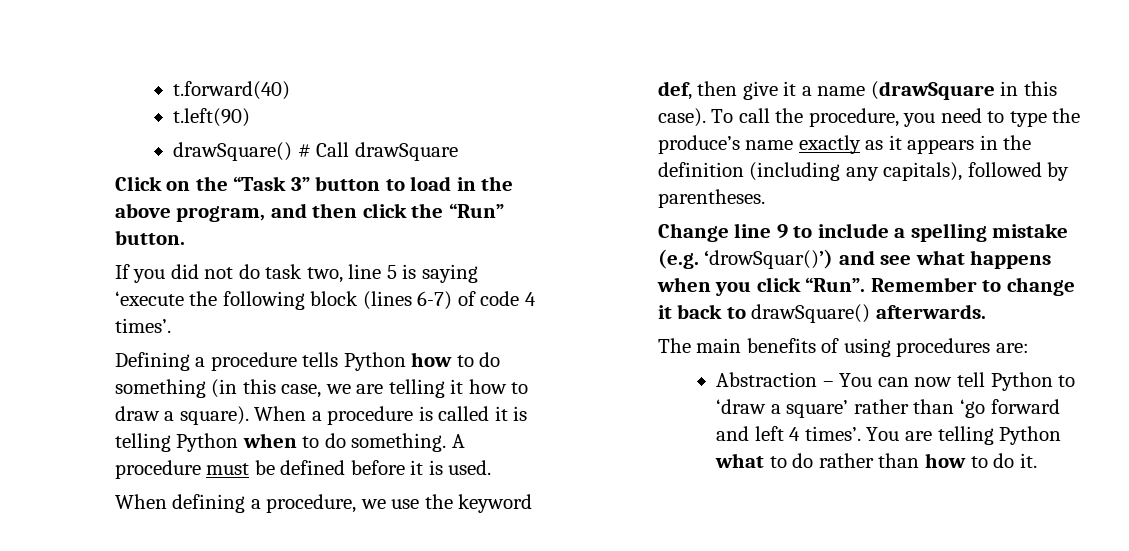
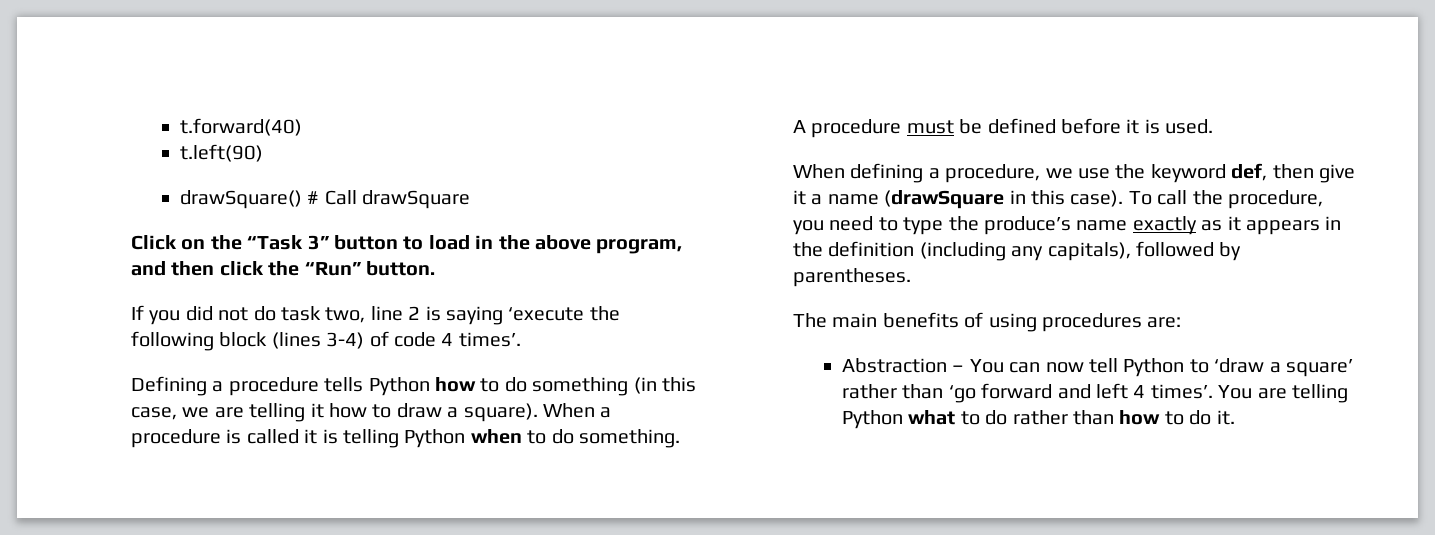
- If you did not do task two, line 5 is saying ‘execute the following block (lines 6-7) of code 4 times’.
+ If you did not do task two, line 2 is saying ‘execute the following block (lines 3-4) of code 4 times’.
- Change line 9 to include a spelling mistake (e.g. ‘drowSquar()’) and see what happens when you click “Run”. Remember to change it back to drawSquare() afterwards.

